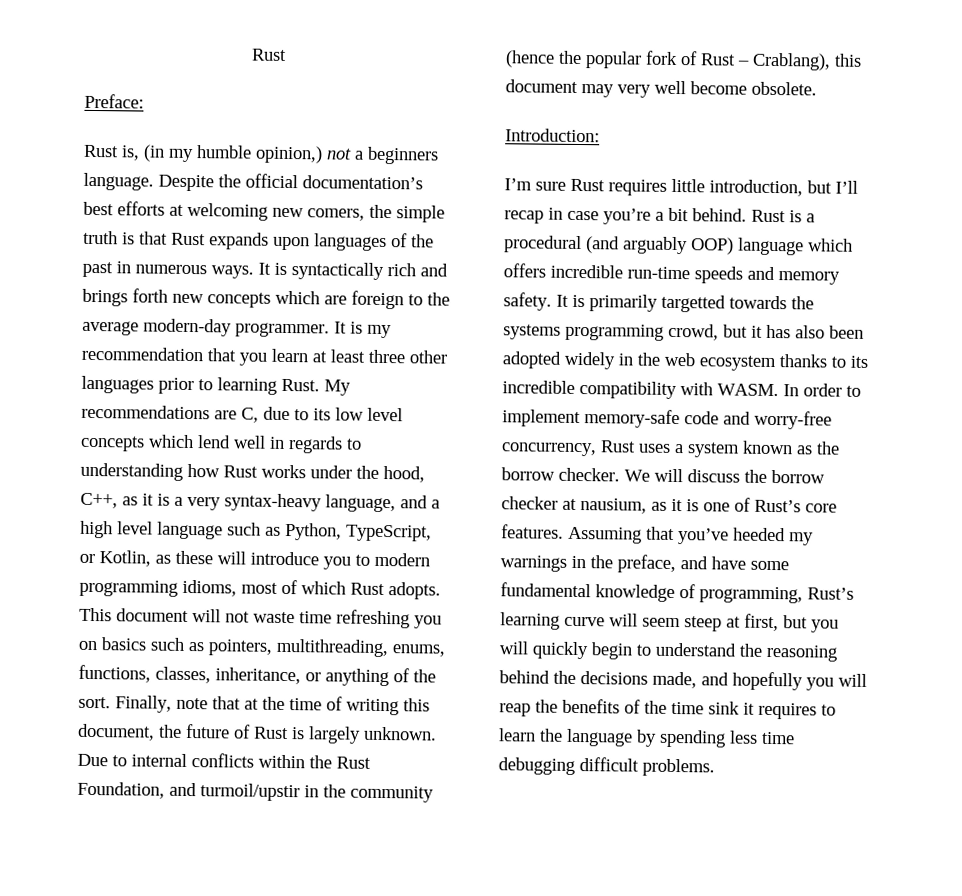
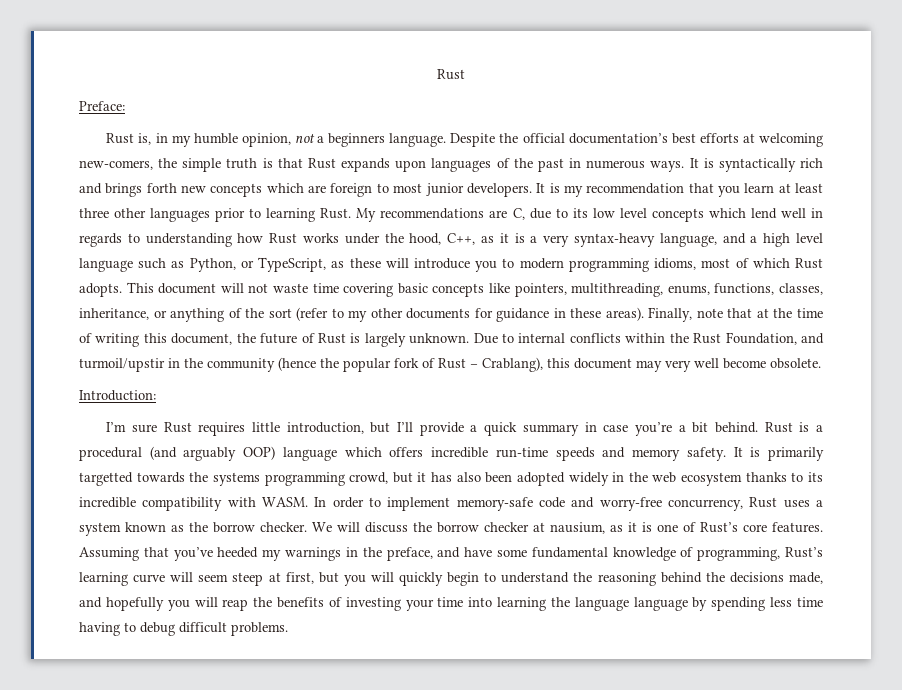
- Rust is, (in my humble opinion,) not a beginners language.
+ Rust is, in my humble opinion, not a beginners language.
- Despite the official documentation’s best efforts at welcoming new comers, the simple truth is that Rust expands upon languages of the past in numerous ways.
+ Despite the official documentation’s best efforts at welcoming new-comers, the simple truth is that Rust expands upon languages of the past in numerous ways.
- It is syntactically rich and brings forth new concepts which are foreign to the average modern-day programmer.
+ It is syntactically rich and brings forth new concepts which are foreign to most junior developers.
- My recommendations are C, due to its low level concepts which lend well in regards to understanding how Rust works under the hood, C++, as it is a very syntax-heavy language, and a high level language such as Python, TypeScript, or Kotlin, as these will introduce you to modern programming idioms, most of which Rust adopts.
+ My recommendations are C, due to its low level concepts which lend well in regards to understanding how Rust works under the hood, C++, as it is a very syntax-heavy language, and a high level language such as Python, or TypeScript, as these will introduce you to modern programming idioms, most of which Rust adopts.
- This document will not waste time refreshing you on basics such as pointers, multithreading, enums, functions, classes, inheritance, or anything of the sort.
+ This document will not waste time covering basic concepts like pointers, multithreading, enums, functions, classes, inheritance, or anything of the sort (refer to my other documents for guidance in these areas).
- I’m sure Rust requires little introduction, but I’ll recap in case you’re a bit behind.
+ I’m sure Rust requires little introduction, but I’ll provide a quick summary in case you’re a bit behind.
- Assuming that you’ve heeded my warnings in the preface, and have some fundamental knowledge of programming, Rust’s learning curve will seem steep at first, but you will quickly begin to understand the reasoning behind the decisions made, and hopefully you will reap the benefits of the time sink it requires to learn the language by spending less time debugging difficult problems.
+ Assuming that you’ve heeded my warnings in the preface, and have some fundamental knowledge of programming, Rust’s learning curve will seem steep at first, but you will quickly begin to understand the reasoning behind the decisions made, and hopefully you will reap the benefits of investing your time into learning the language language by spending less time having to debug difficult problems.

